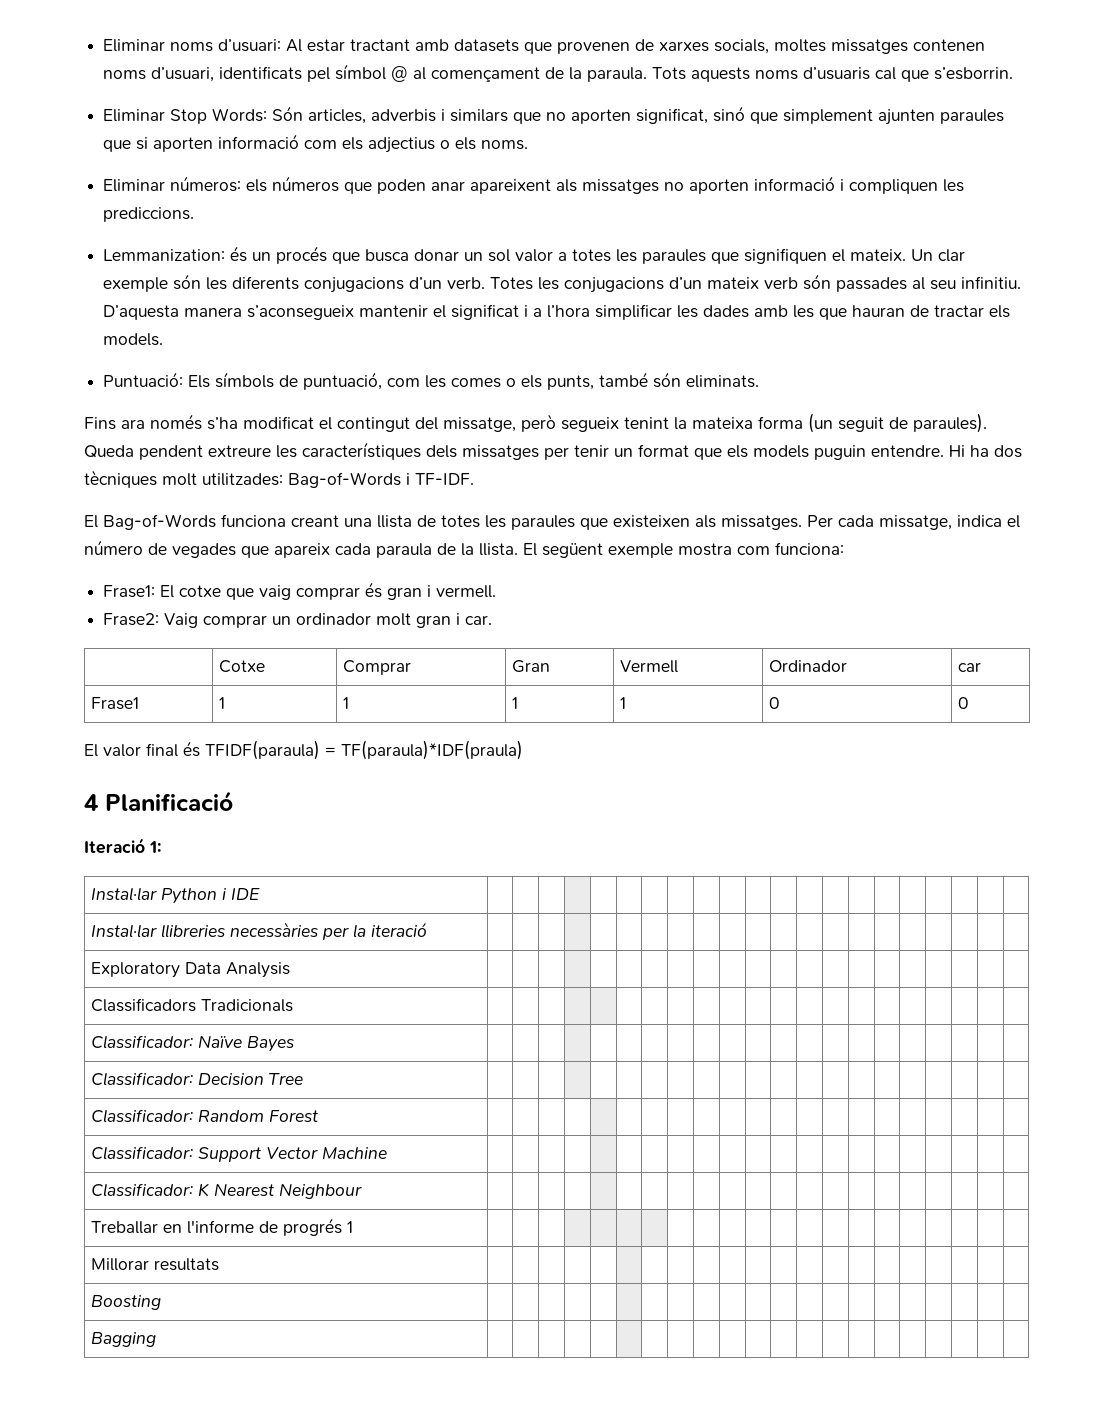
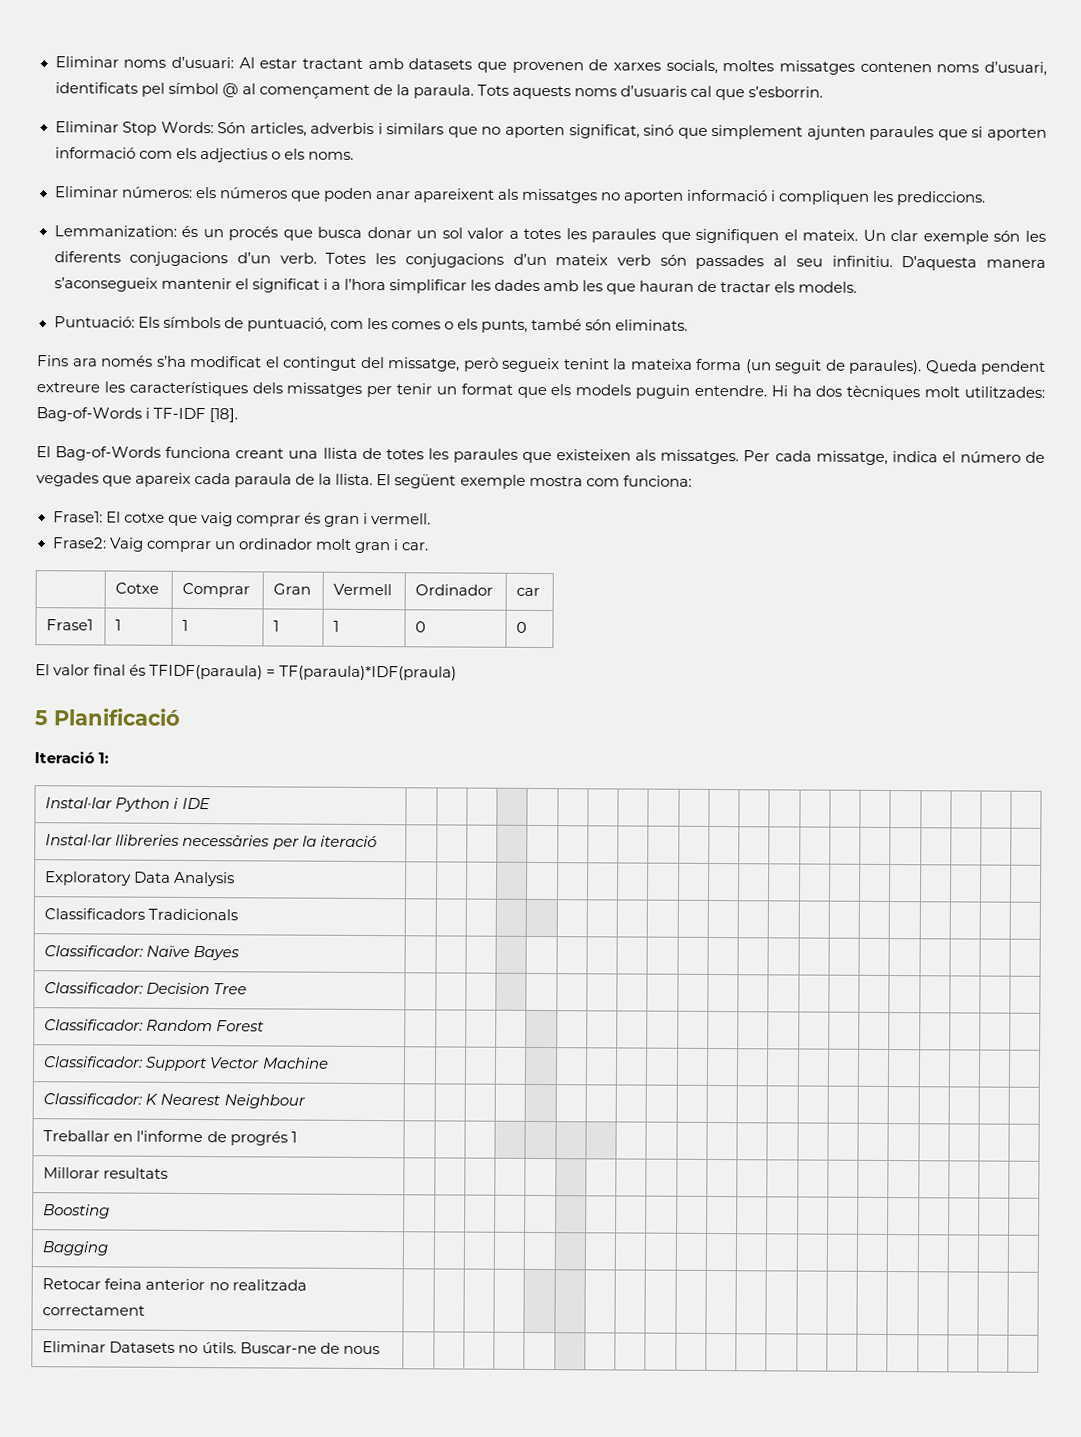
- Hi ha dos tècniques molt utilitzades: Bag-of-Words i TF-IDF.
+ Hi ha dos tècniques molt utilitzades: Bag-of-Words i TF-IDF [18].
- 4 Planificació
+ 5 Planificació
+ Retocar feina anterior no realitzada correctament | | | | | | | | | | | | | | | | | | | | |
+ Eliminar Datasets no útils. Buscar-ne de nous | | | | | | | | | | | | | | | | | | | | |

